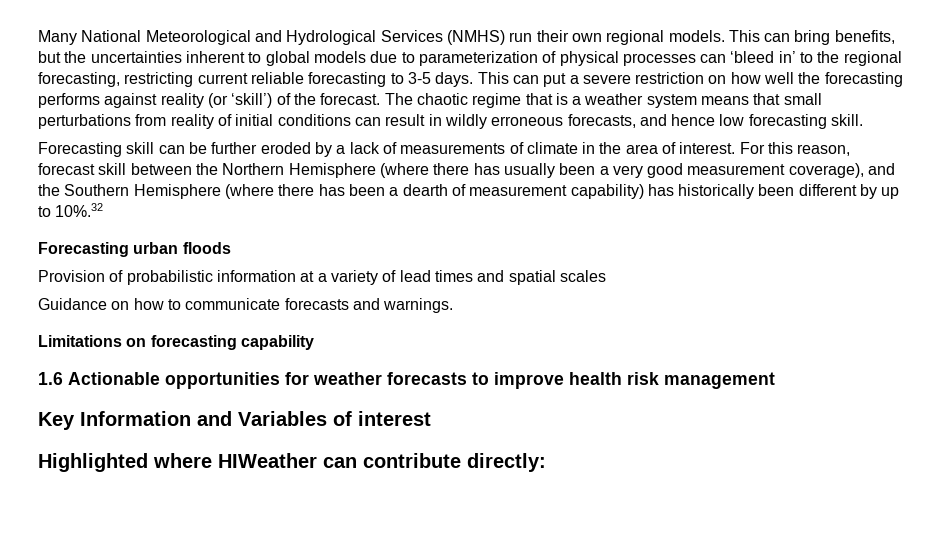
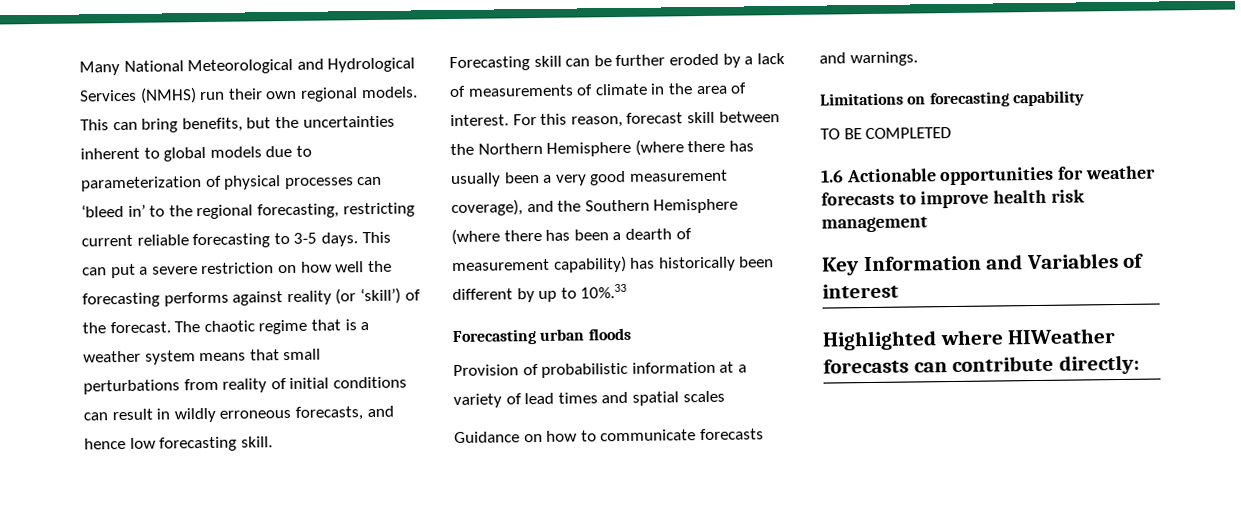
- For this reason, forecast skill between the Northern Hemisphere (where there has usually been a very good measurement coverage), and the Southern Hemisphere (where there has been a dearth of measurement capability) has historically been different by up to 10%.32
+ For this reason, forecast skill between the Northern Hemisphere (where there has usually been a very good measurement coverage), and the Southern Hemisphere (where there has been a dearth of measurement capability) has historically been different by up to 10%.33
+ TO BE COMPLETED
- Highlighted where HIWeather can contribute directly:
+ Highlighted where HIWeather forecasts can contribute directly:

